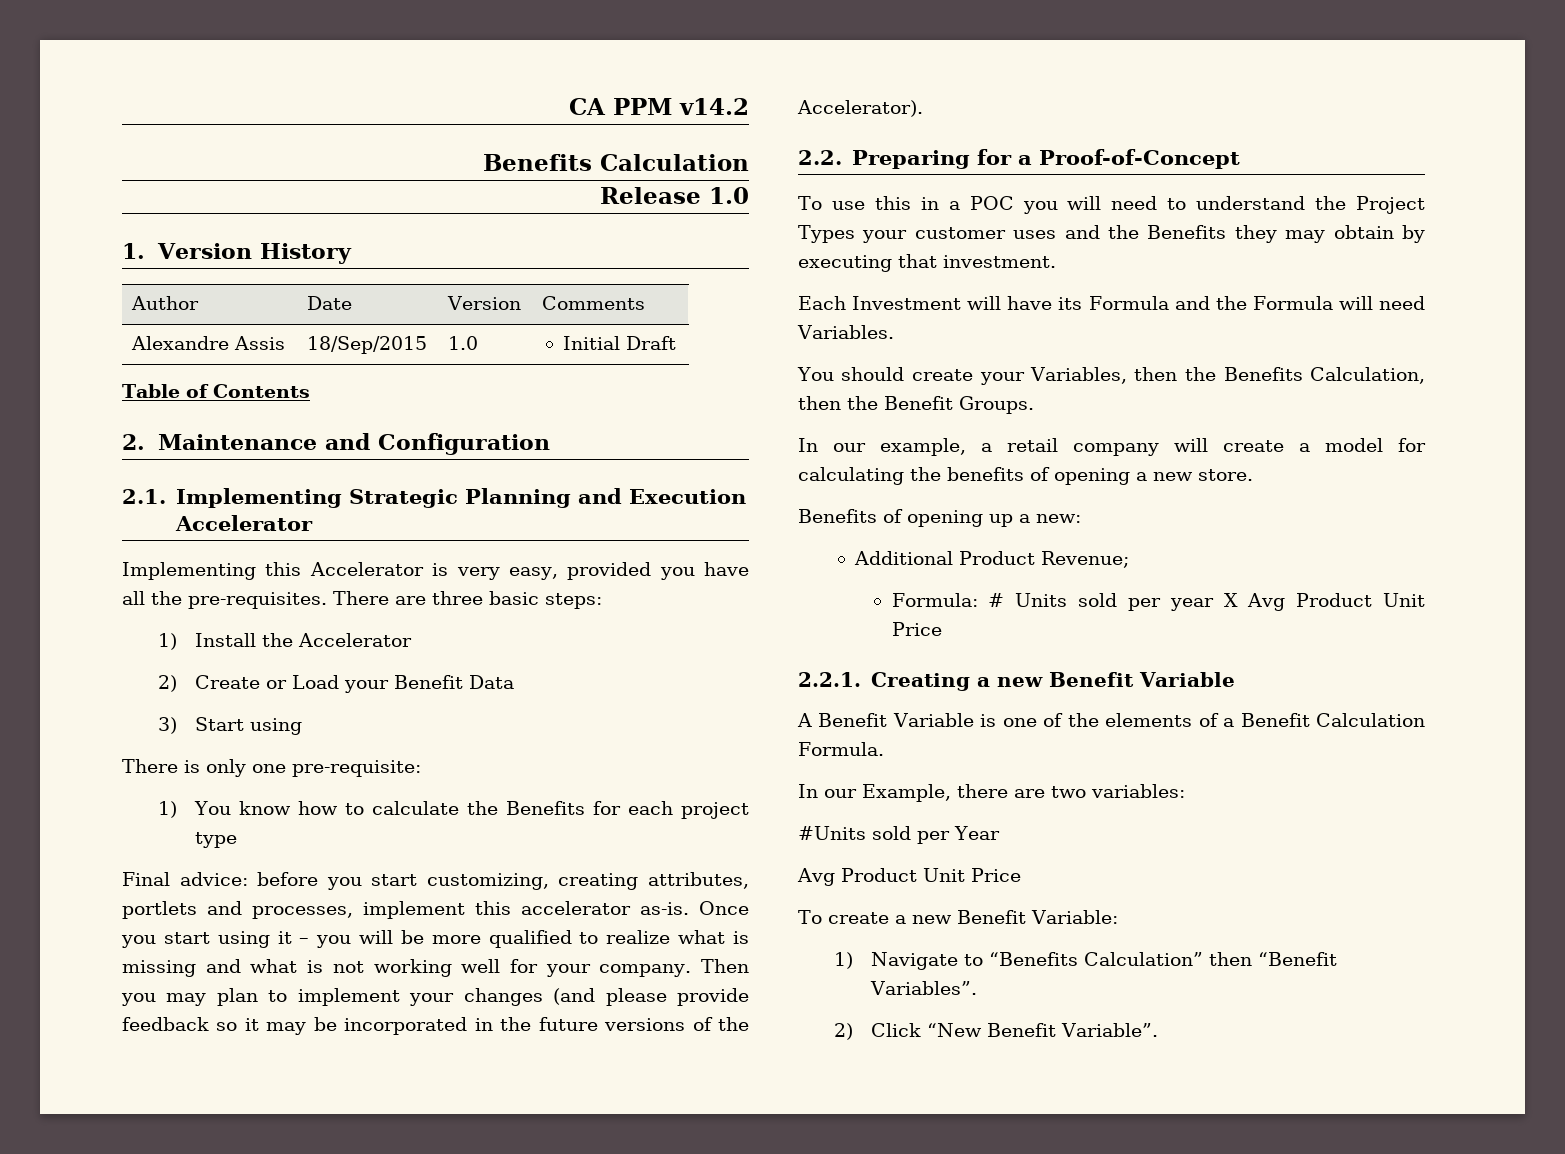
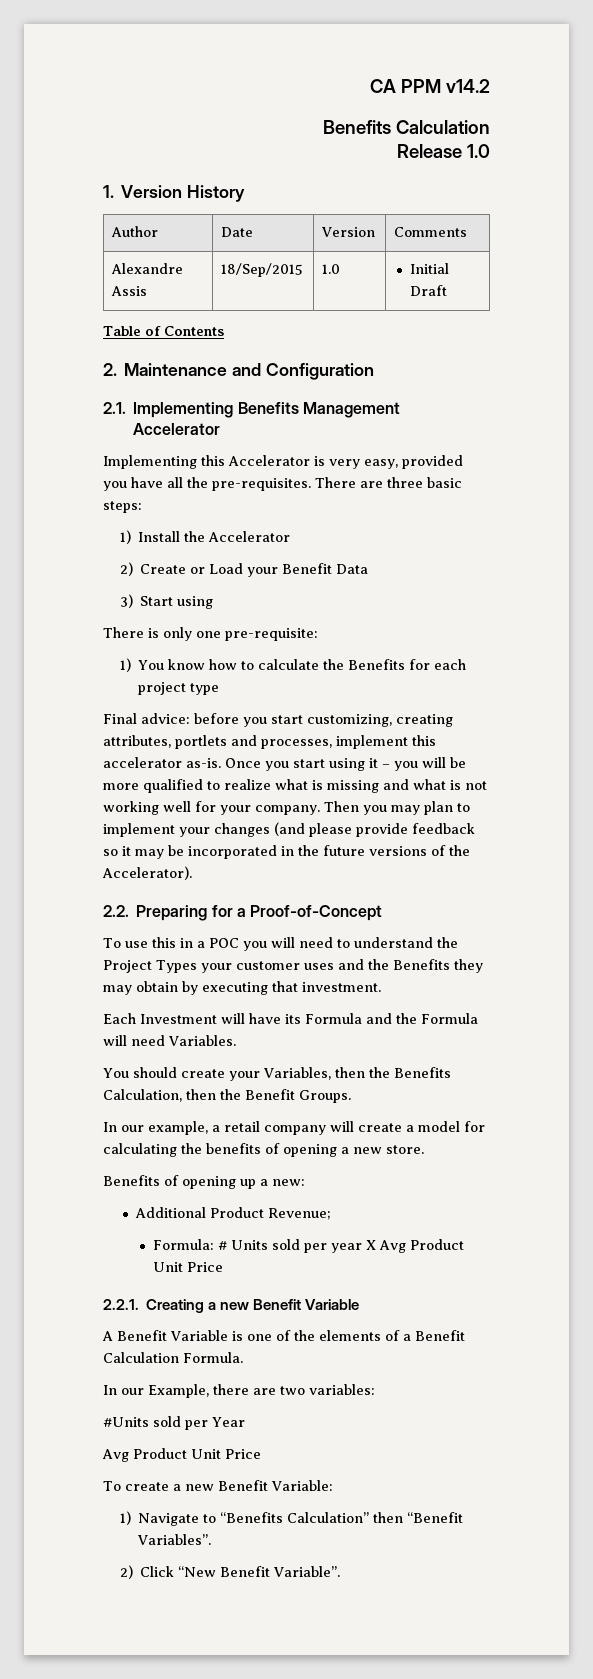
- 2.1. Implementing Strategic Planning and Execution Accelerator
+ 2.1. Implementing Benefits Management Accelerator

